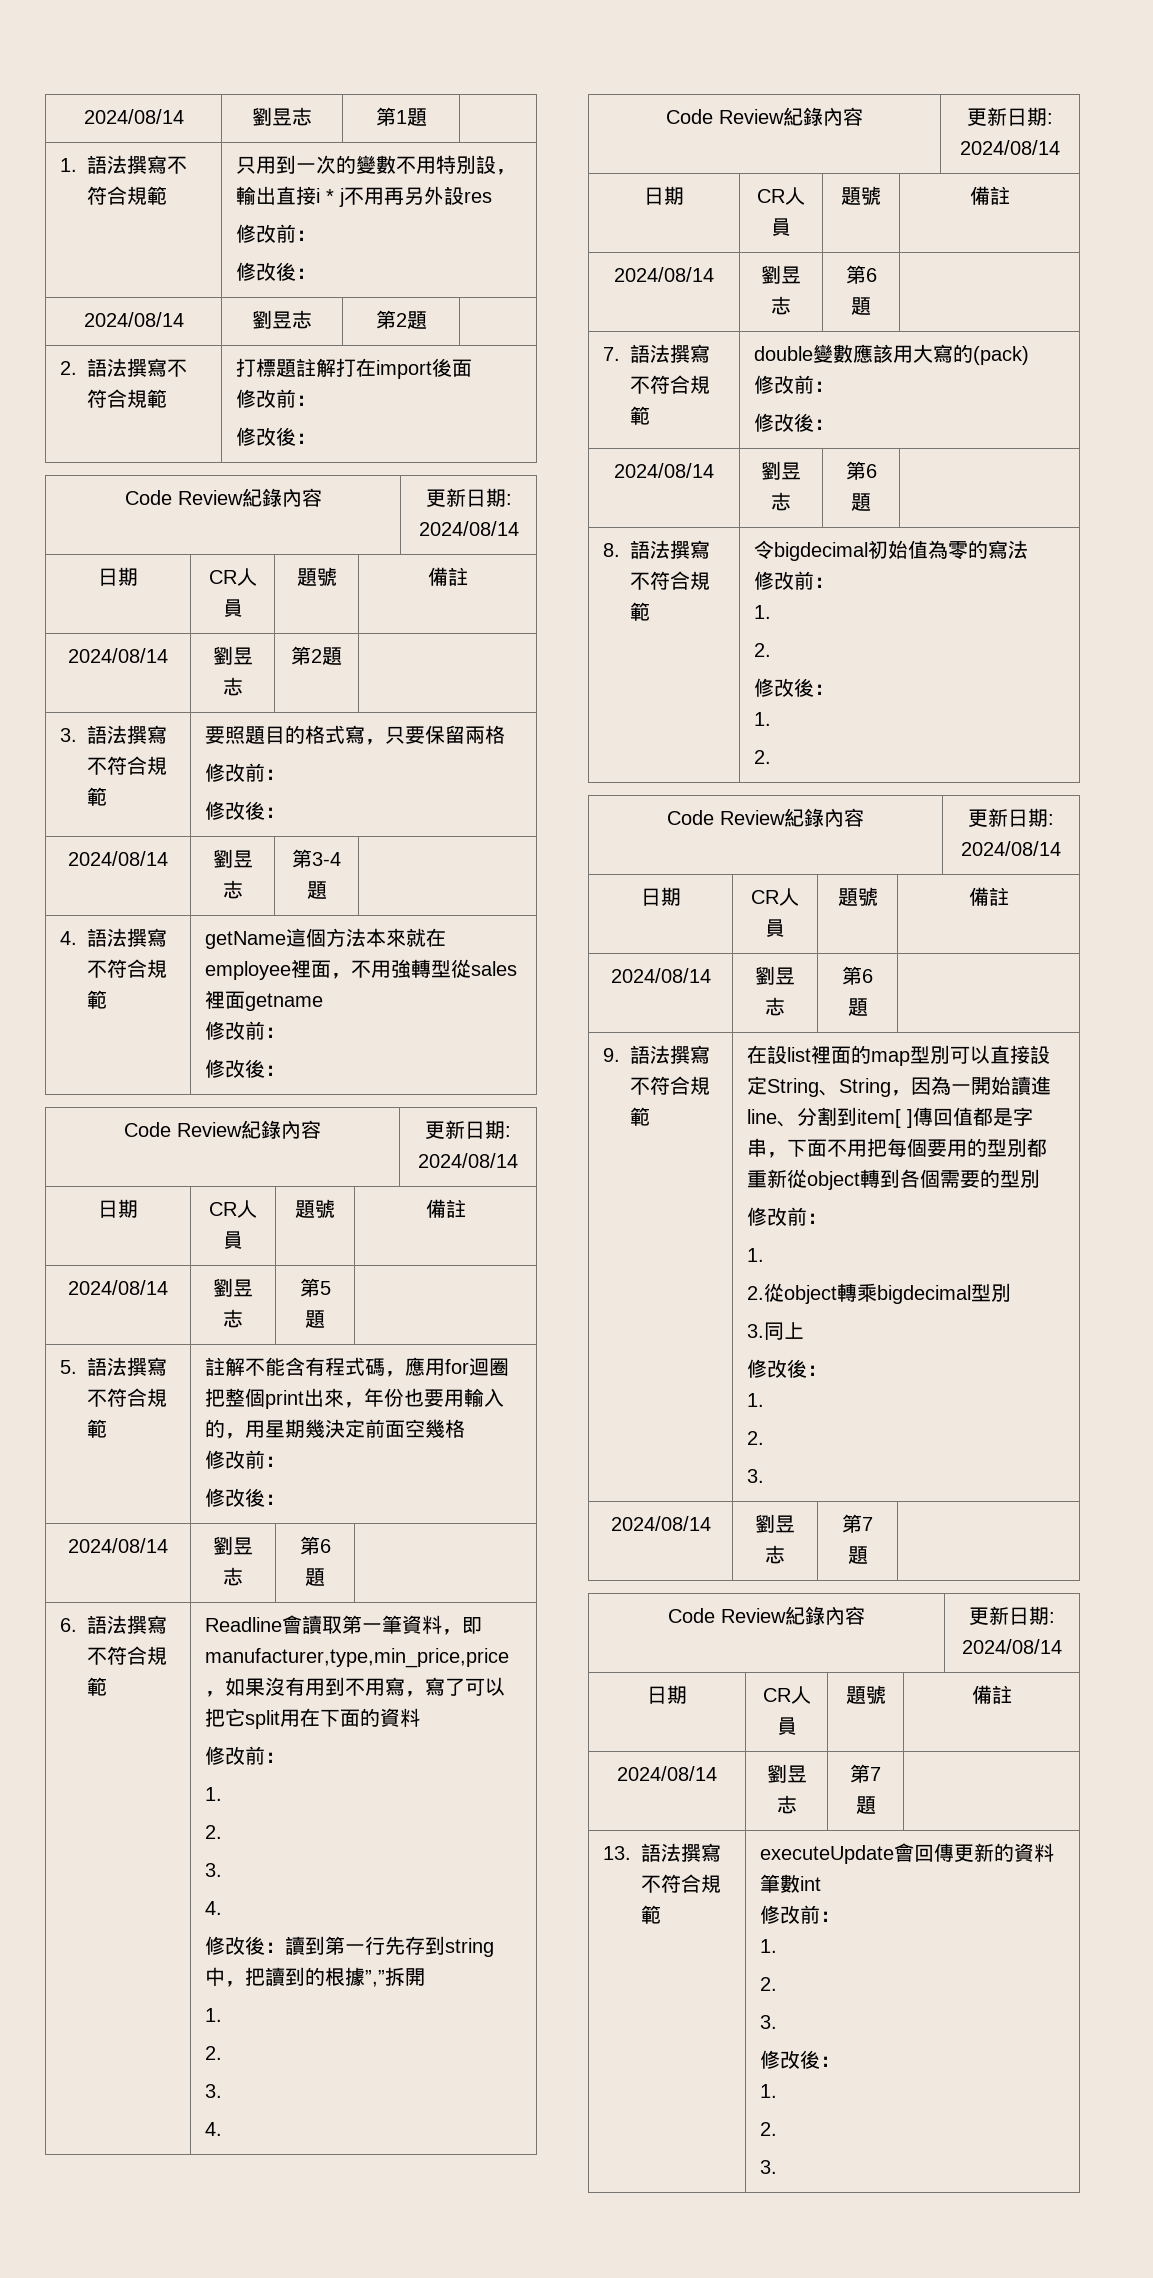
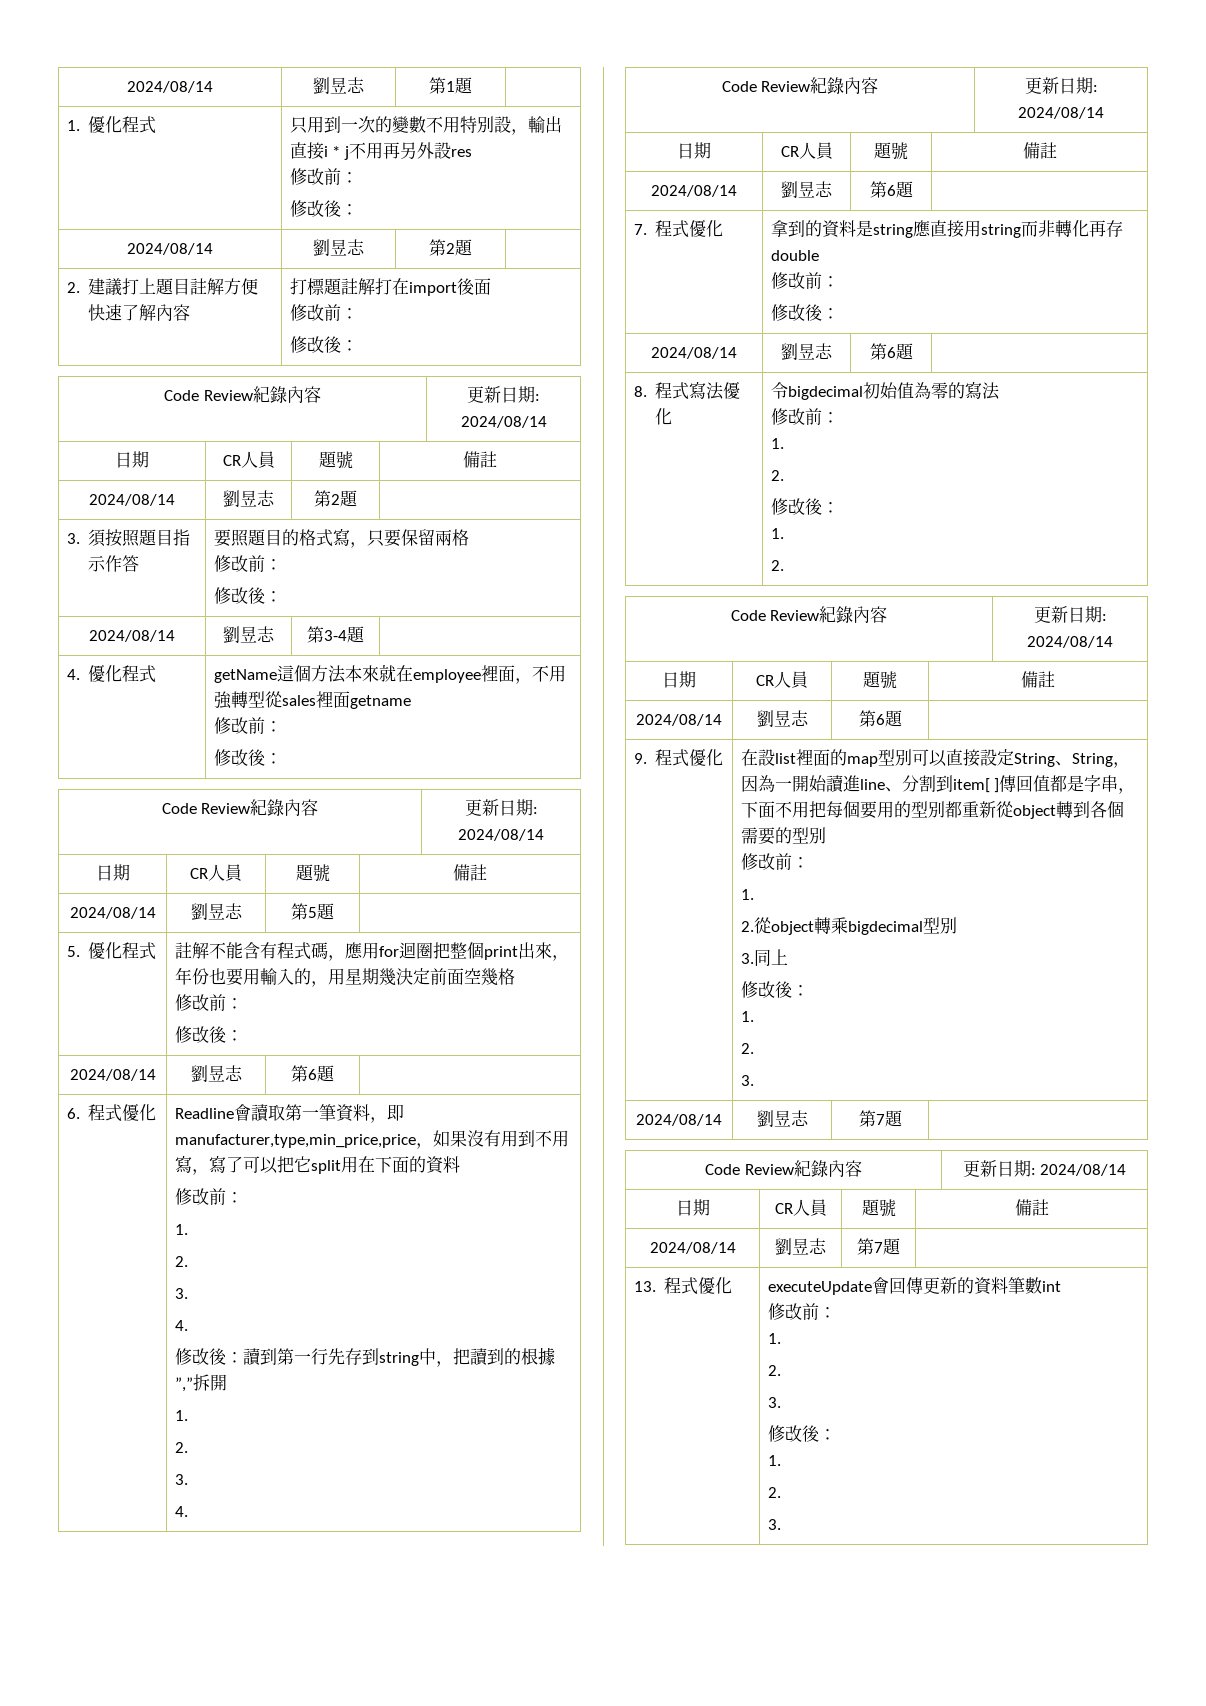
- 1.語法撰寫不符合規範 | 只用到一次的變數不用特別設，輸出直接i * j不用再另外設res
+ 1.優化程式 | 只用到一次的變數不用特別設，輸出直接i * j不用再另外設res
- 2.語法撰寫不符合規範 | 打標題註解打在import後面
+ 2.建議打上題目註解方便快速了解內容 | 打標題註解打在import後面
- 3.語法撰寫不符合規範 | 要照題目的格式寫，只要保留兩格
+ 3.須按照題目指示作答 | 要照題目的格式寫，只要保留兩格
- 4.語法撰寫不符合規範 | getName這個方法本來就在employee裡面，不用強轉型從sales裡面getname
+ 4.優化程式 | getName這個方法本來就在employee裡面，不用強轉型從sales裡面getname
- 5.語法撰寫不符合規範 | 註解不能含有程式碼，應用for迴圈把整個print出來，年份也要用輸入的，用星期幾決定前面空幾格
+ 5.優化程式 | 註解不能含有程式碼，應用for迴圈把整個print出來，年份也要用輸入的，用星期幾決定前面空幾格
- 6.語法撰寫不符合規範
+ 6.程式優化
- 7.語法撰寫不符合規範 | double變數應該用大寫的(pack)
+ 7.程式優化 | 拿到的資料是string應直接用string而非轉化再存double
- 8.語法撰寫不符合規範 | 令bigdecimal初始值為零的寫法
+ 8.程式寫法優化 | 令bigdecimal初始值為零的寫法
- 9.語法撰寫不符合規範
+ 9.程式優化
- 13.語法撰寫不符合規範 | executeUpdate會回傳更新的資料筆數int
+ 13.程式優化 | executeUpdate會回傳更新的資料筆數int

